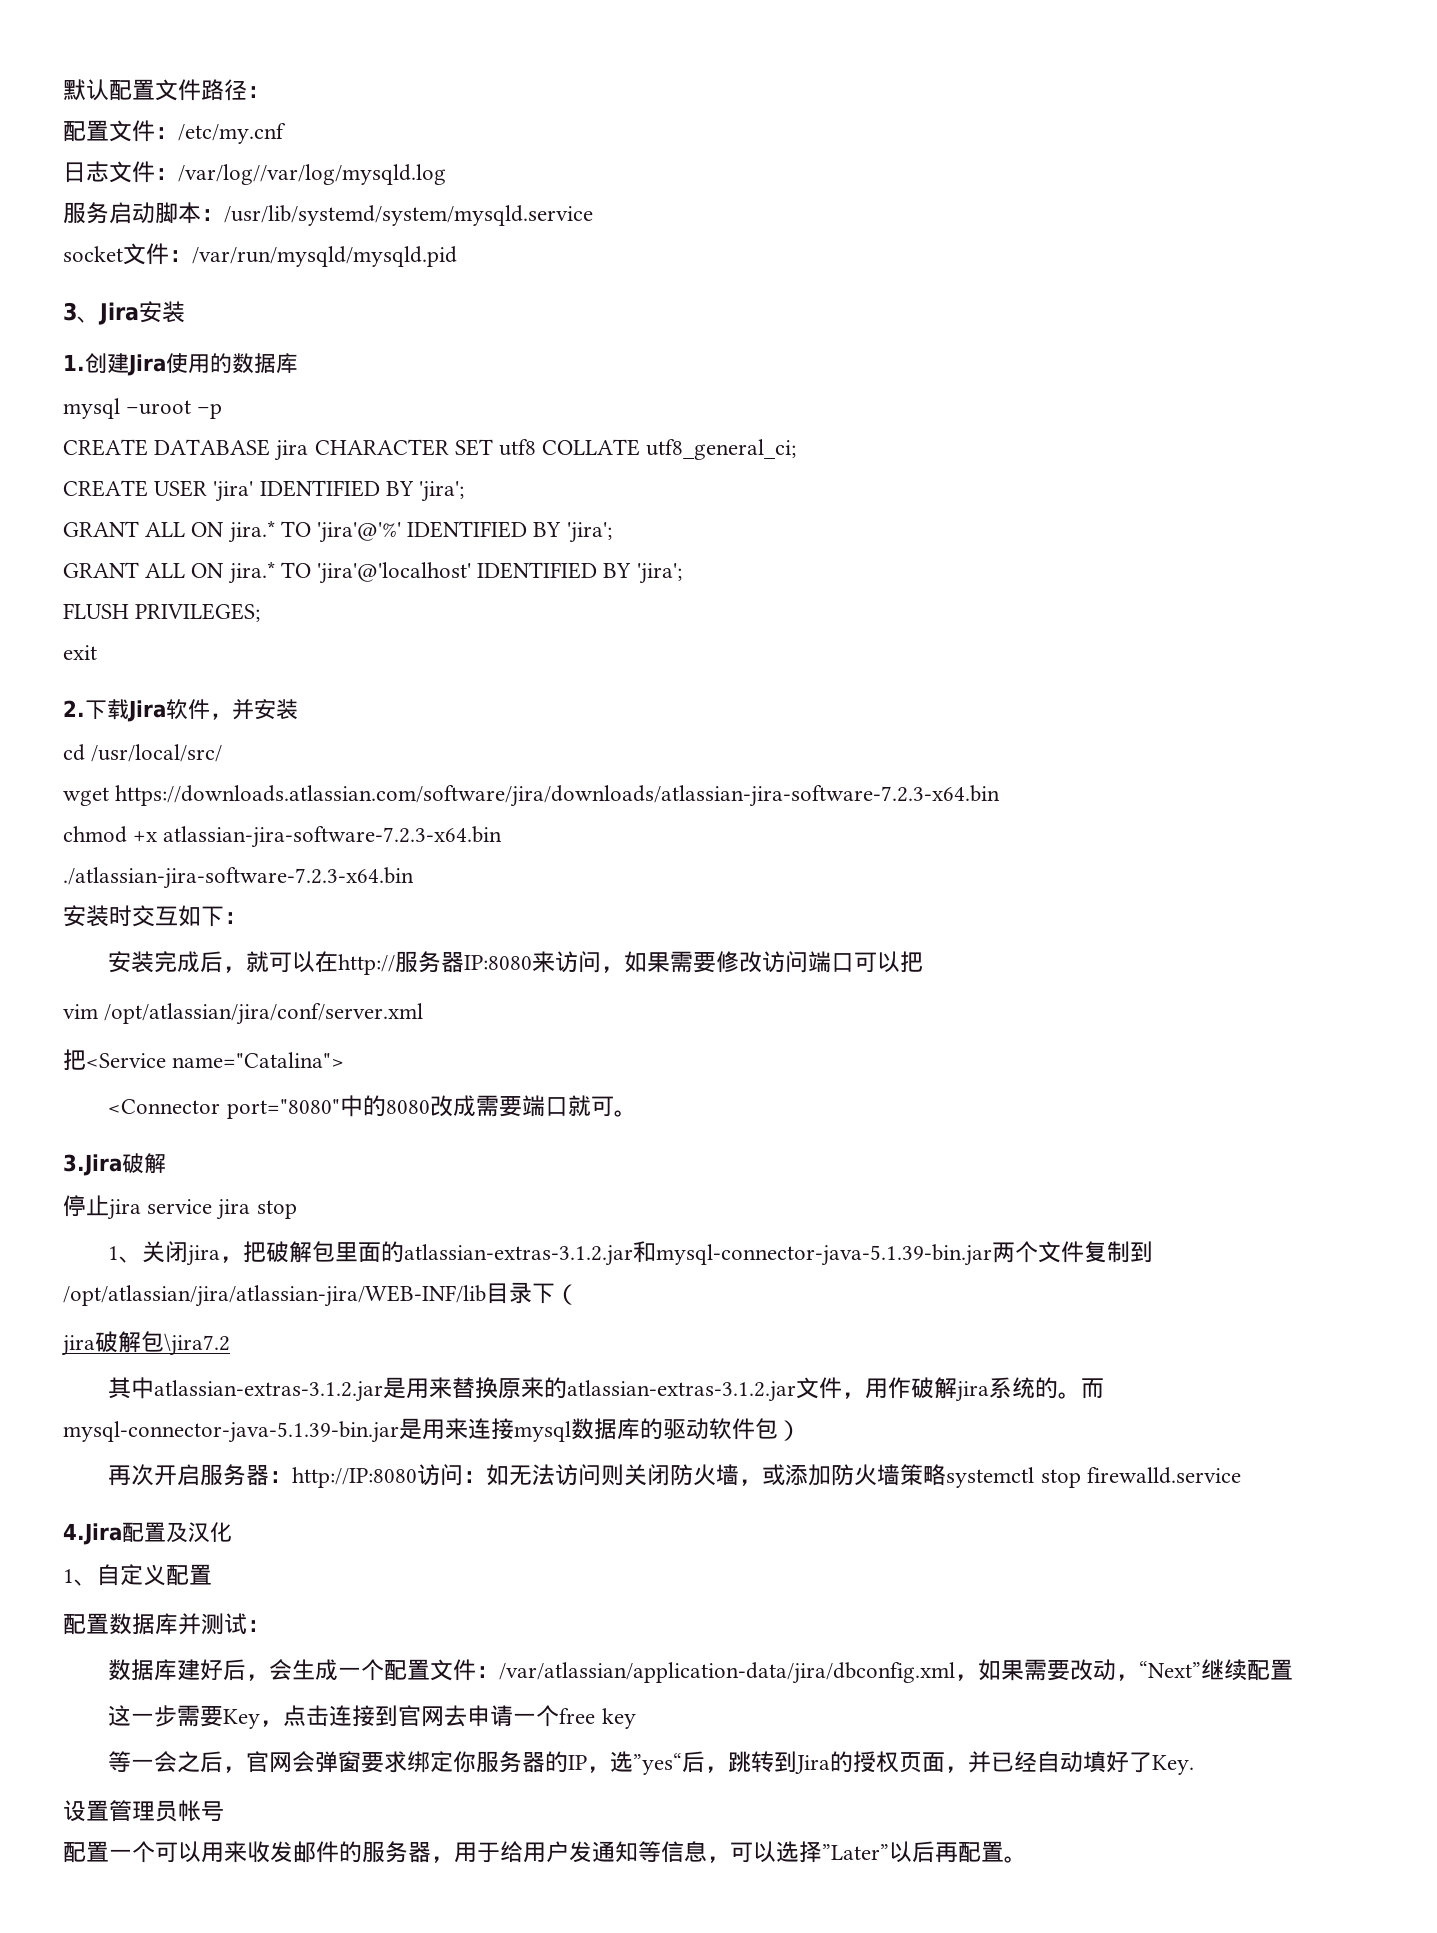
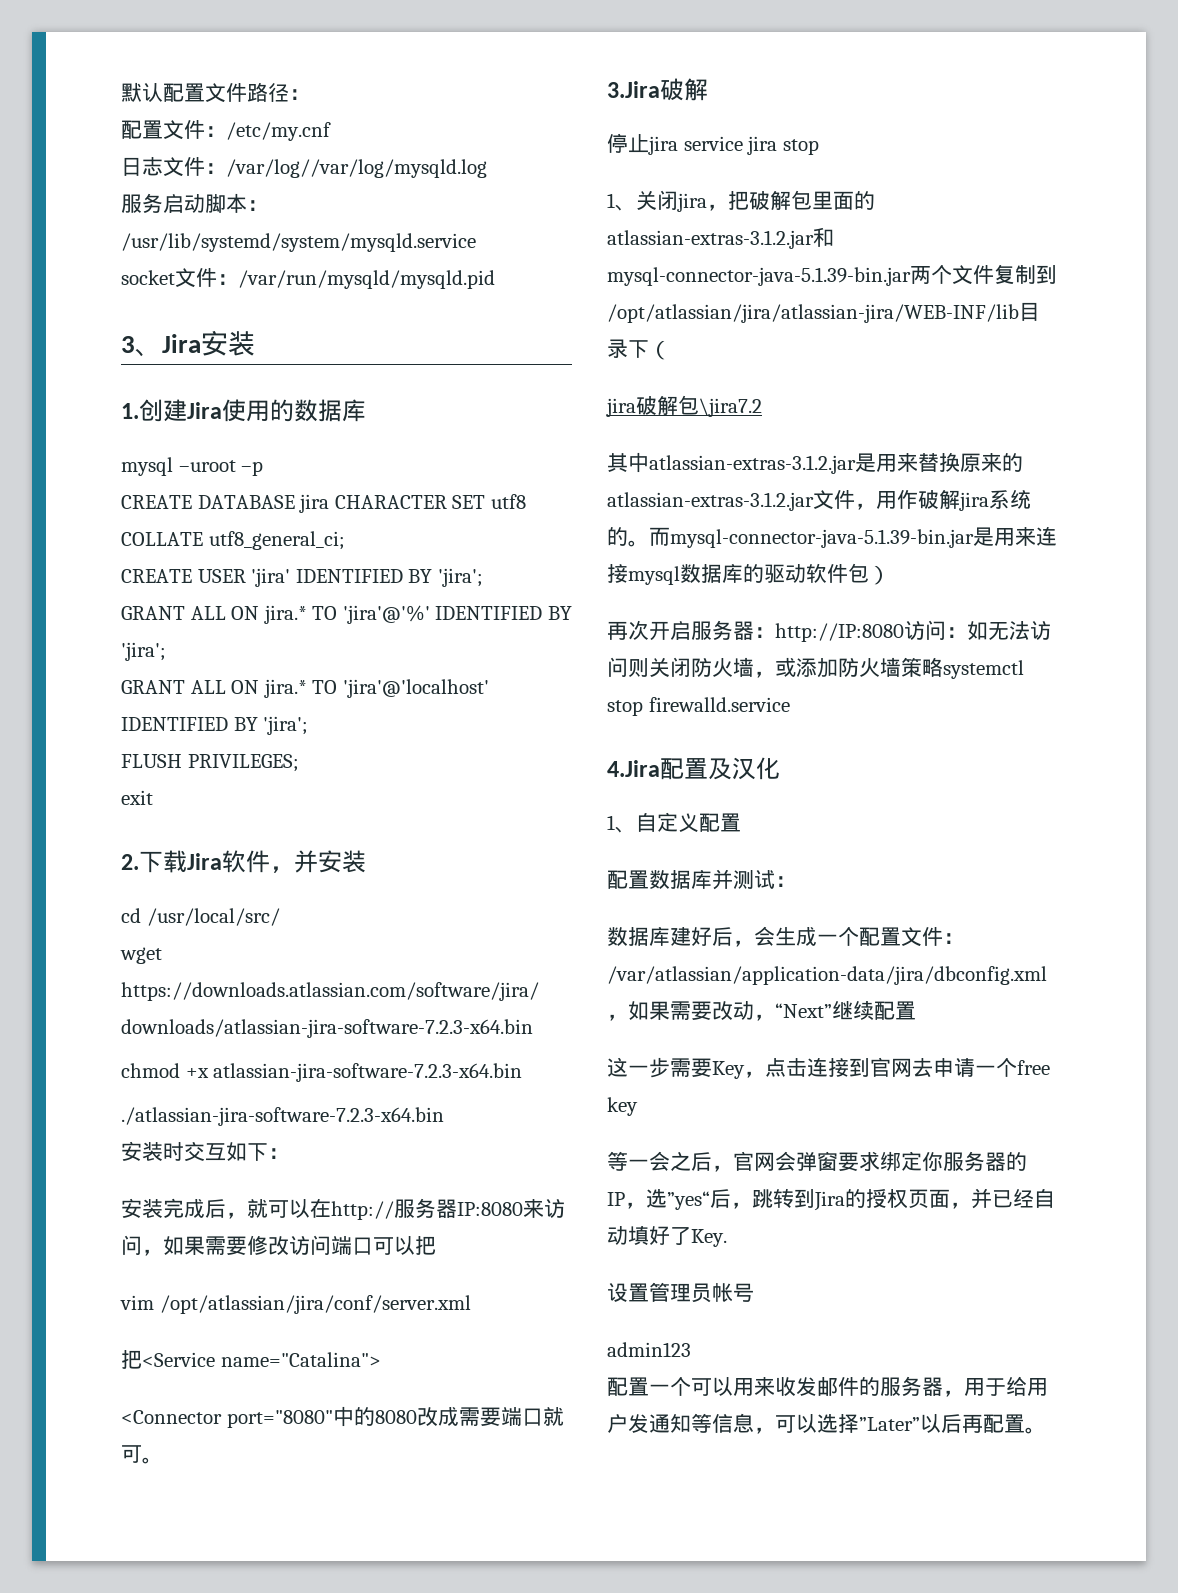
+ admin123

